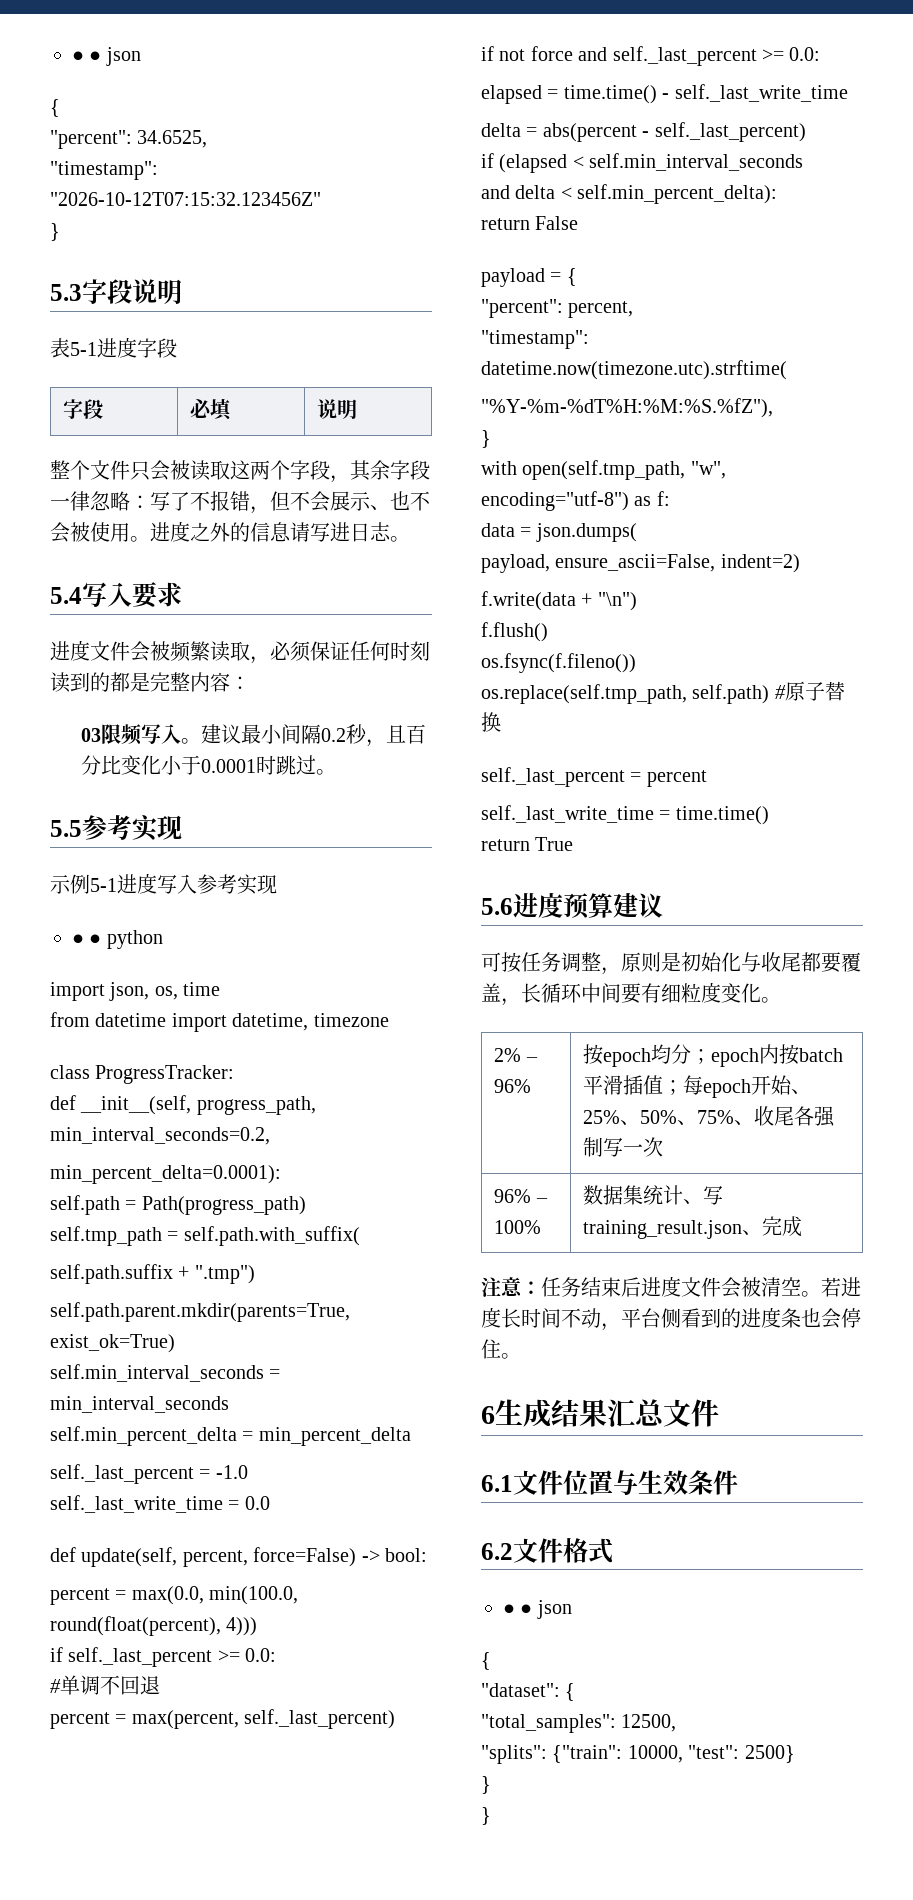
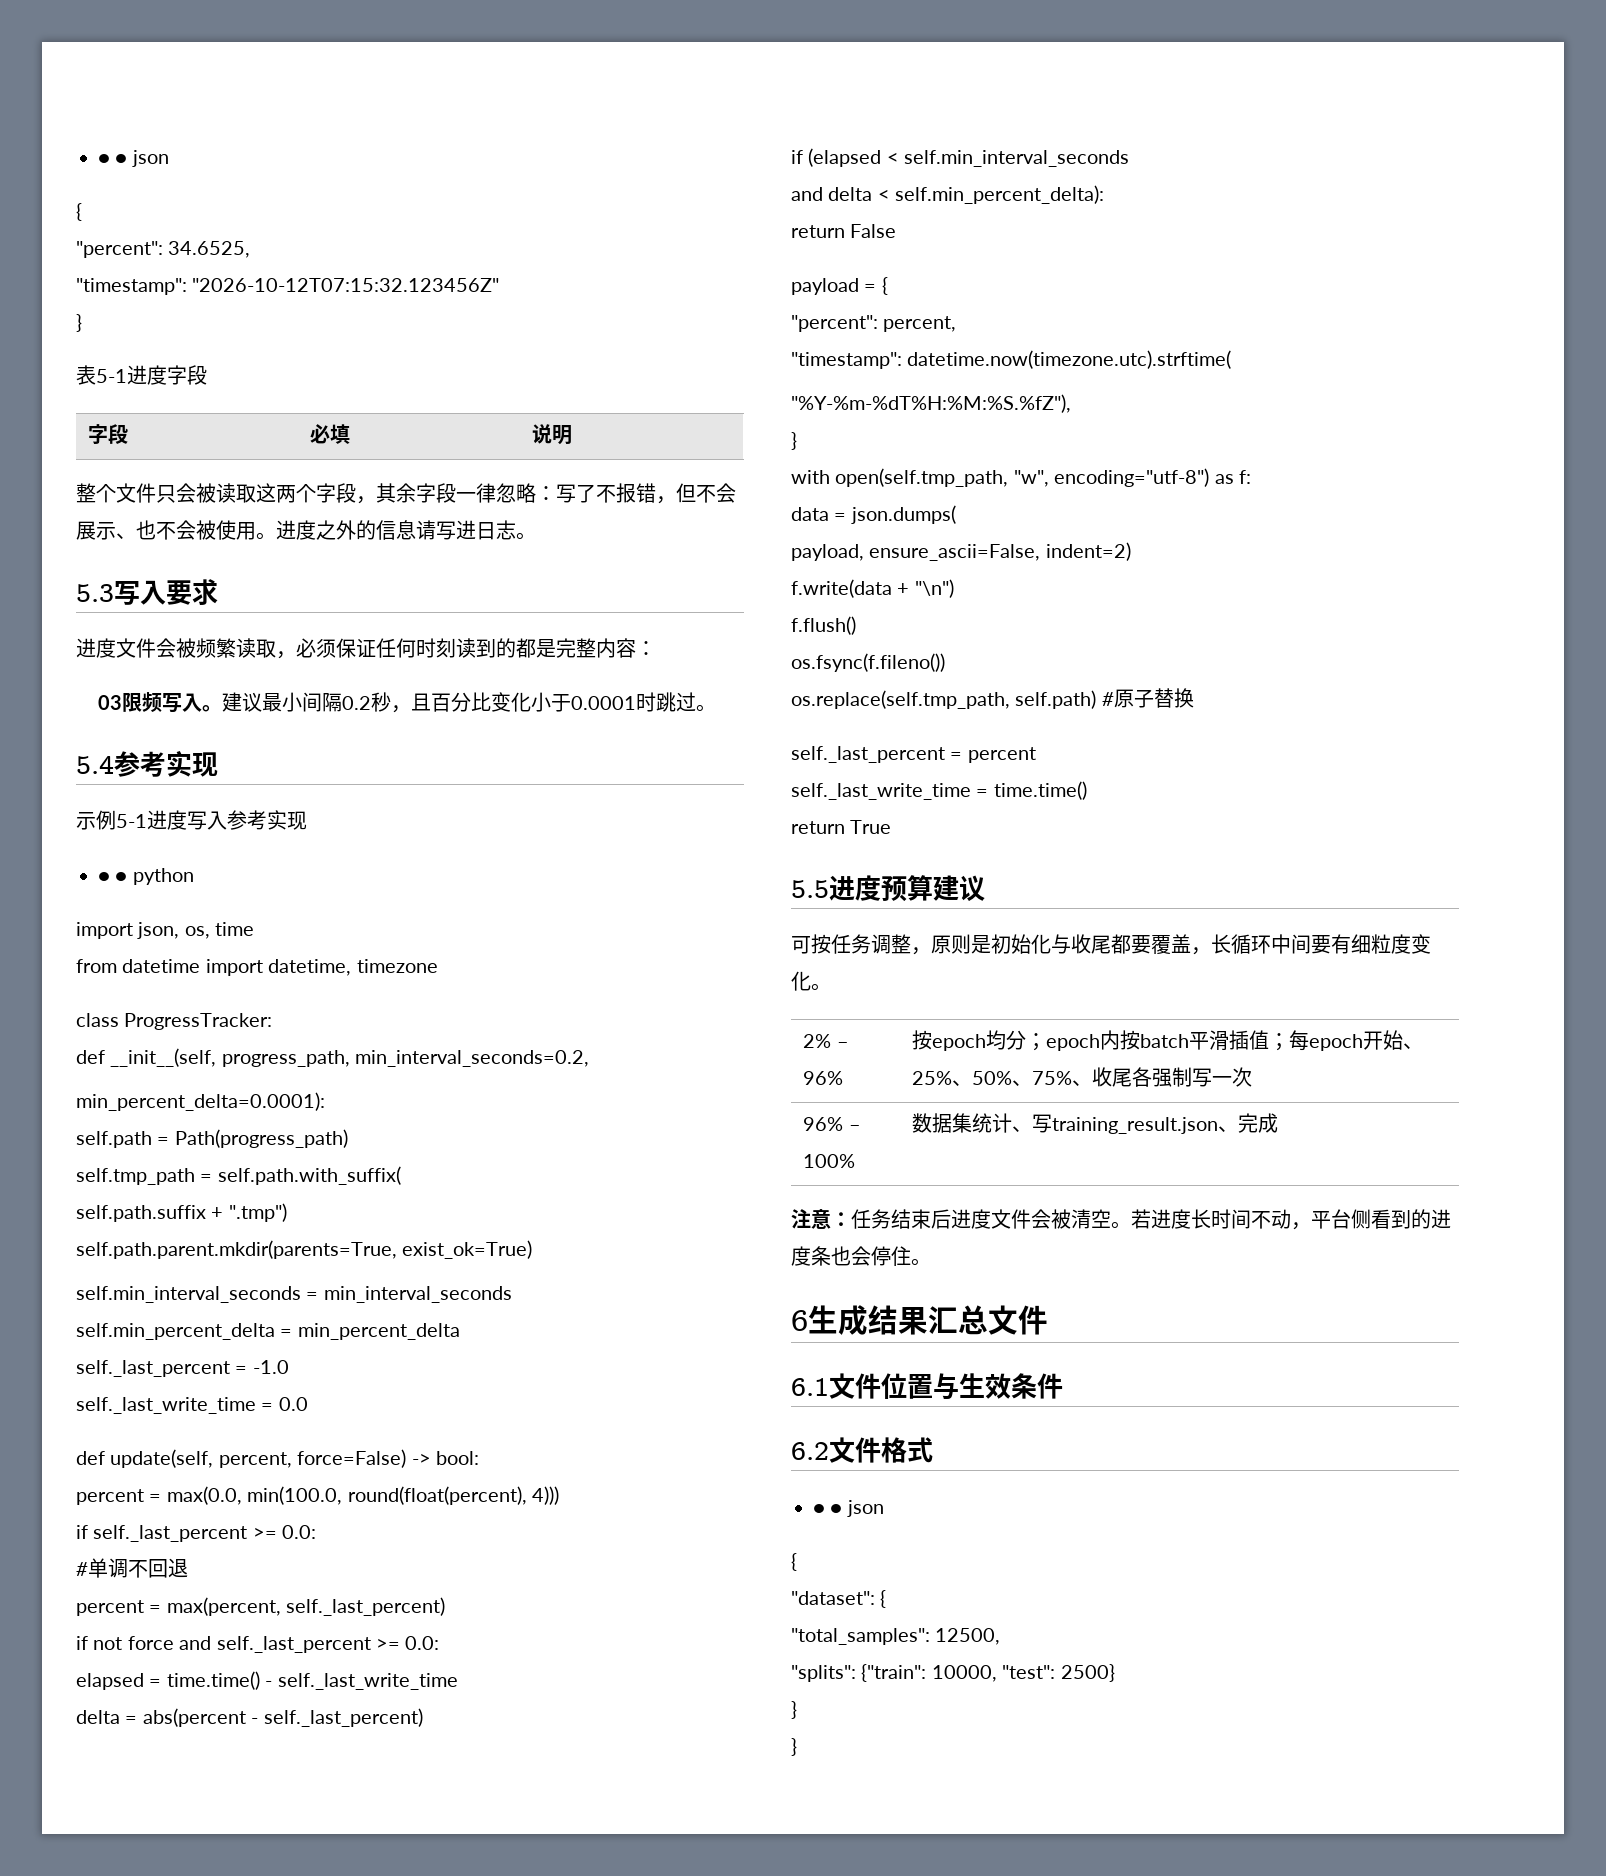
- 5.3字段说明
- 5.4写入要求
+ 5.3写入要求
- 5.5参考实现
+ 5.4参考实现
- 5.6进度预算建议
+ 5.5进度预算建议

